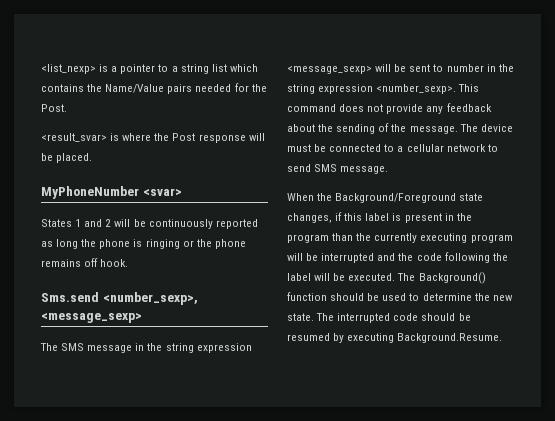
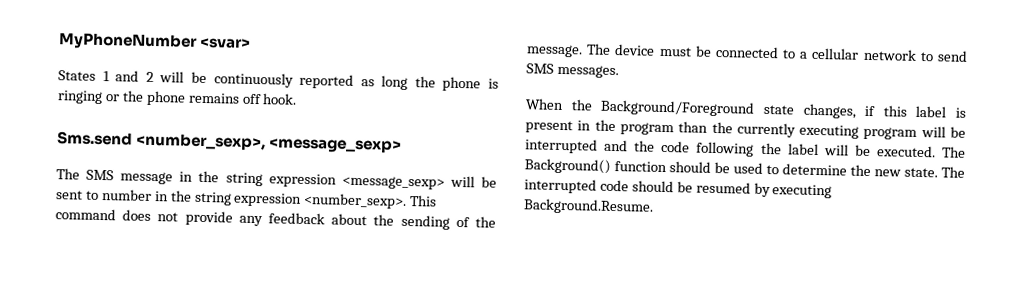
- <list_nexp> is a pointer to a string list which contains the Name/Value pairs needed for the Post.
- <result_svar> is where the Post response will be placed.
- The device must be connected to a cellular network to send SMS message.
+ The device must be connected to a cellular network to send SMS messages.

